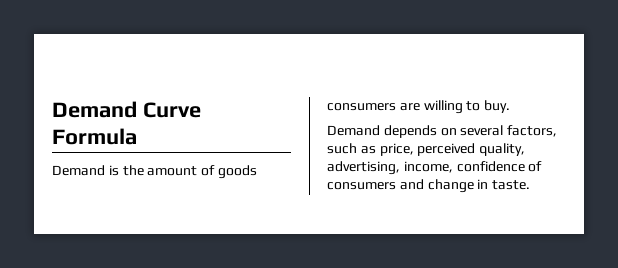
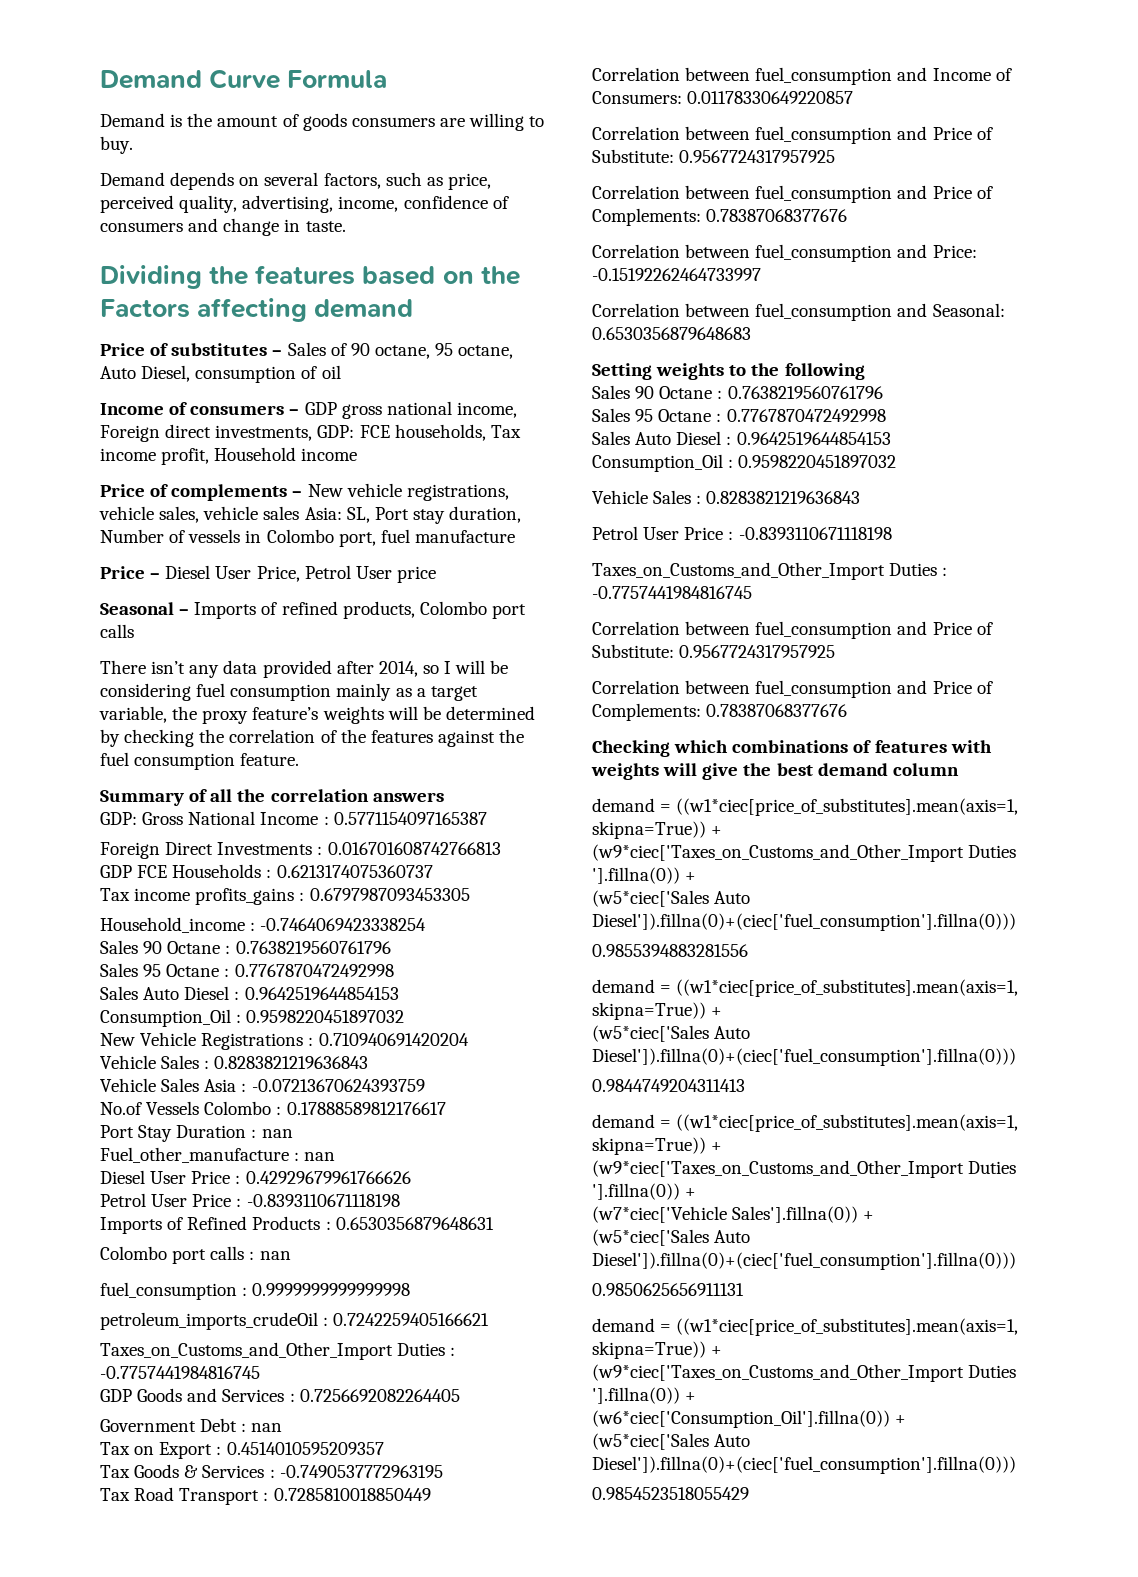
+ Dividing the features based on the Factors affecting demand
+ Price of substitutes – Sales of 90 octane, 95 octane, Auto Diesel, consumption of oil
+ Income of consumers – GDP gross national income, Foreign direct investments, GDP: FCE households, Tax income profit, Household income
+ Price of complements – New vehicle registrations, vehicle sales, vehicle sales Asia: SL, Port stay duration, Number of vessels in Colombo port, fuel manufacture
+ Price – Diesel User Price, Petrol User price
+ Seasonal – Imports of refined products, Colombo port calls
+ There isn’t any data provided after 2014, so I will be considering fuel consumption mainly as a target variable, the proxy feature’s weights will be determined by checking the correlation of the features against the fuel consumption feature.
+ Summary of all the correlation answers
+ GDP: Gross National Income : 0.5771154097165387
+ Foreign Direct Investments : 0.016701608742766813
+ GDP FCE Households : 0.6213174075360737
+ Tax income profits_gains : 0.6797987093453305
+ Household_income : -0.7464069423338254
+ Sales 90 Octane : 0.7638219560761796
+ Sales 95 Octane : 0.7767870472492998
+ Sales Auto Diesel : 0.9642519644854153
+ Consumption_Oil : 0.9598220451897032
+ New Vehicle Registrations : 0.710940691420204
+ Vehicle Sales : 0.8283821219636843
+ Vehicle Sales Asia : -0.07213670624393759
+ No.of Vessels Colombo : 0.17888589812176617
+ Port Stay Duration : nan
+ Fuel_other_manufacture : nan
+ Diesel User Price : 0.42929679961766626
+ Petrol User Price : -0.8393110671118198
+ Imports of Refined Products : 0.6530356879648631
+ Colombo port calls : nan
+ fuel_consumption : 0.9999999999999998
+ petroleum_imports_crudeOil : 0.7242259405166621
+ Taxes_on_Customs_and_Other_Import Duties : -0.7757441984816745
+ GDP Goods and Services : 0.7256692082264405
+ Government Debt : nan
+ Tax on Export : 0.4514010595209357
+ Tax Goods & Services : -0.7490537772963195
+ Tax Road Transport : 0.7285810018850449
+ Correlation between fuel_consumption and Income of Consumers: 0.01178330649220857
+ Correlation between fuel_consumption and Price of Substitute: 0.9567724317957925
+ Correlation between fuel_consumption and Price of Complements: 0.78387068377676
+ Correlation between fuel_consumption and Price: -0.15192262464733997
+ Correlation between fuel_consumption and Seasonal: 0.6530356879648683
+ Setting weights to the following
+ Sales 90 Octane : 0.7638219560761796
+ Sales 95 Octane : 0.7767870472492998
+ Sales Auto Diesel : 0.9642519644854153
+ Consumption_Oil : 0.9598220451897032
+ Vehicle Sales : 0.8283821219636843
+ Petrol User Price : -0.8393110671118198
+ Taxes_on_Customs_and_Other_Import Duties : -0.7757441984816745
+ Correlation between fuel_consumption and Price of Substitute: 0.9567724317957925
+ Correlation between fuel_consumption and Price of Complements: 0.78387068377676
+ Checking which combinations of features with weights will give the best demand column
+ demand = ((w1*ciec[price_of_substitutes].mean(axis=1, skipna=True)) + (w9*ciec['Taxes_on_Customs_and_Other_Import Duties '].fillna(0)) +
+ (w5*ciec['Sales Auto Diesel']).fillna(0)+(ciec['fuel_consumption'].fillna(0)))
+ 0.9855394883281556
+ demand = ((w1*ciec[price_of_substitutes].mean(axis=1, skipna=True)) +
+ (w5*ciec['Sales Auto Diesel']).fillna(0)+(ciec['fuel_consumption'].fillna(0)))
+ 0.9844749204311413
+ demand = ((w1*ciec[price_of_substitutes].mean(axis=1, skipna=True)) + (w9*ciec['Taxes_on_Customs_and_Other_Import Duties '].fillna(0)) +
+ (w7*ciec['Vehicle Sales'].fillna(0)) +
+ (w5*ciec['Sales Auto Diesel']).fillna(0)+(ciec['fuel_consumption'].fillna(0)))
+ 0.9850625656911131
+ demand = ((w1*ciec[price_of_substitutes].mean(axis=1, skipna=True)) + (w9*ciec['Taxes_on_Customs_and_Other_Import Duties '].fillna(0)) +
+ (w6*ciec['Consumption_Oil'].fillna(0)) +
+ (w5*ciec['Sales Auto Diesel']).fillna(0)+(ciec['fuel_consumption'].fillna(0)))
+ 0.9854523518055429

